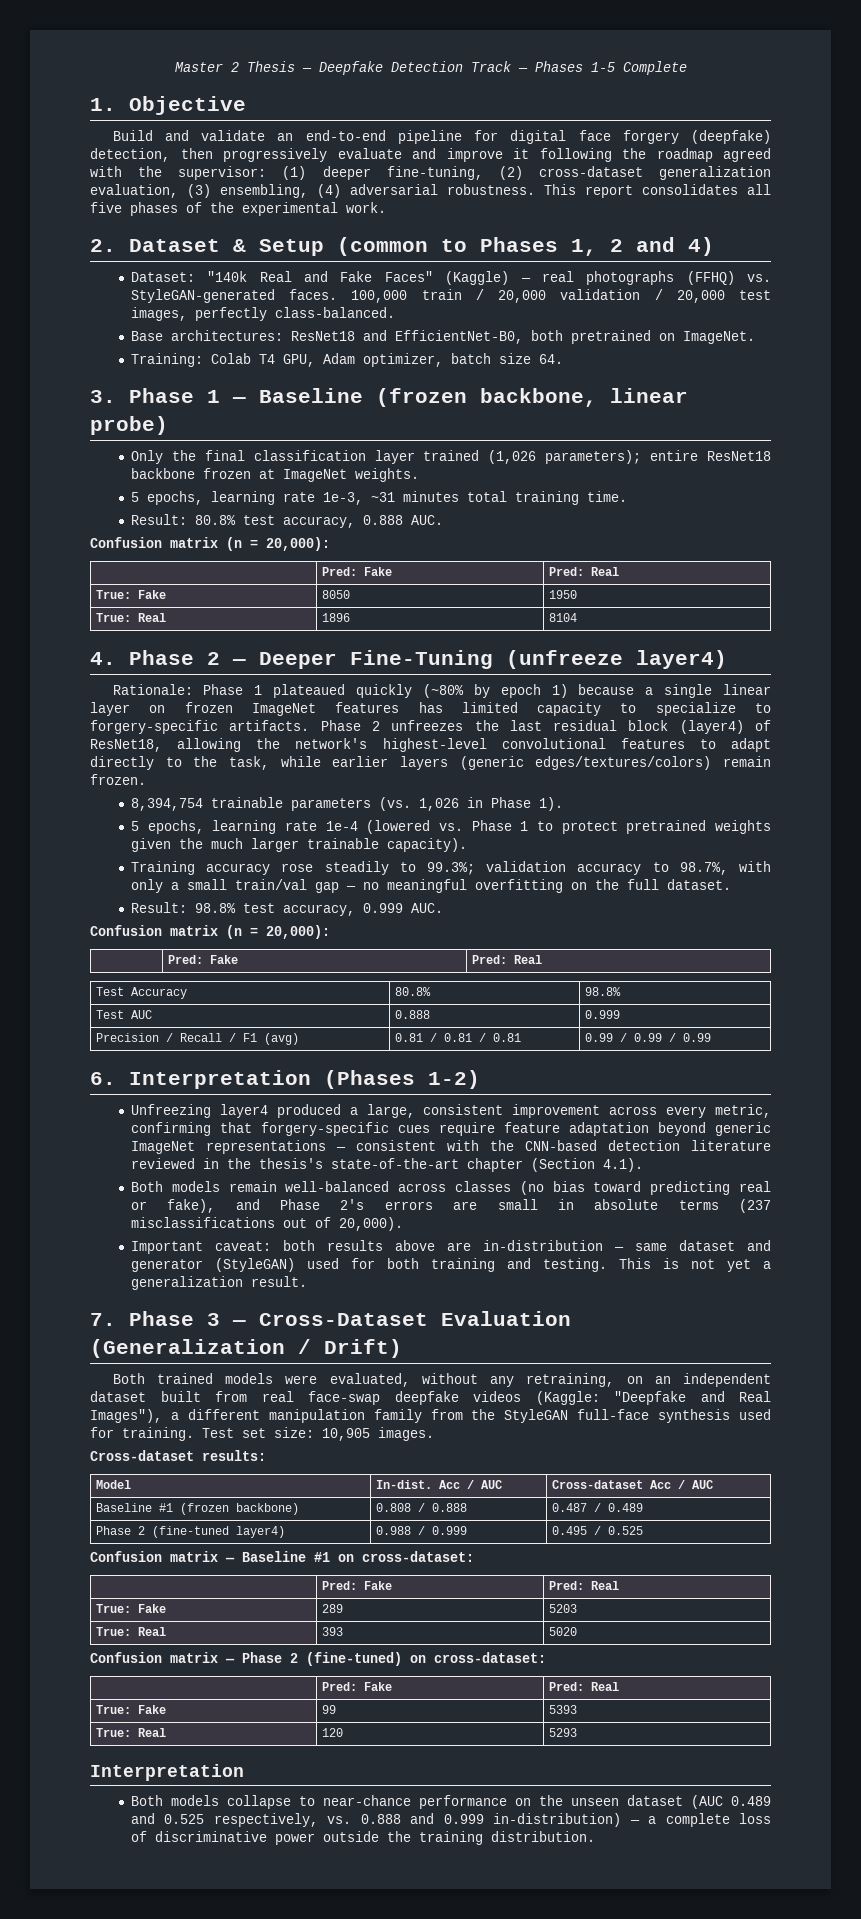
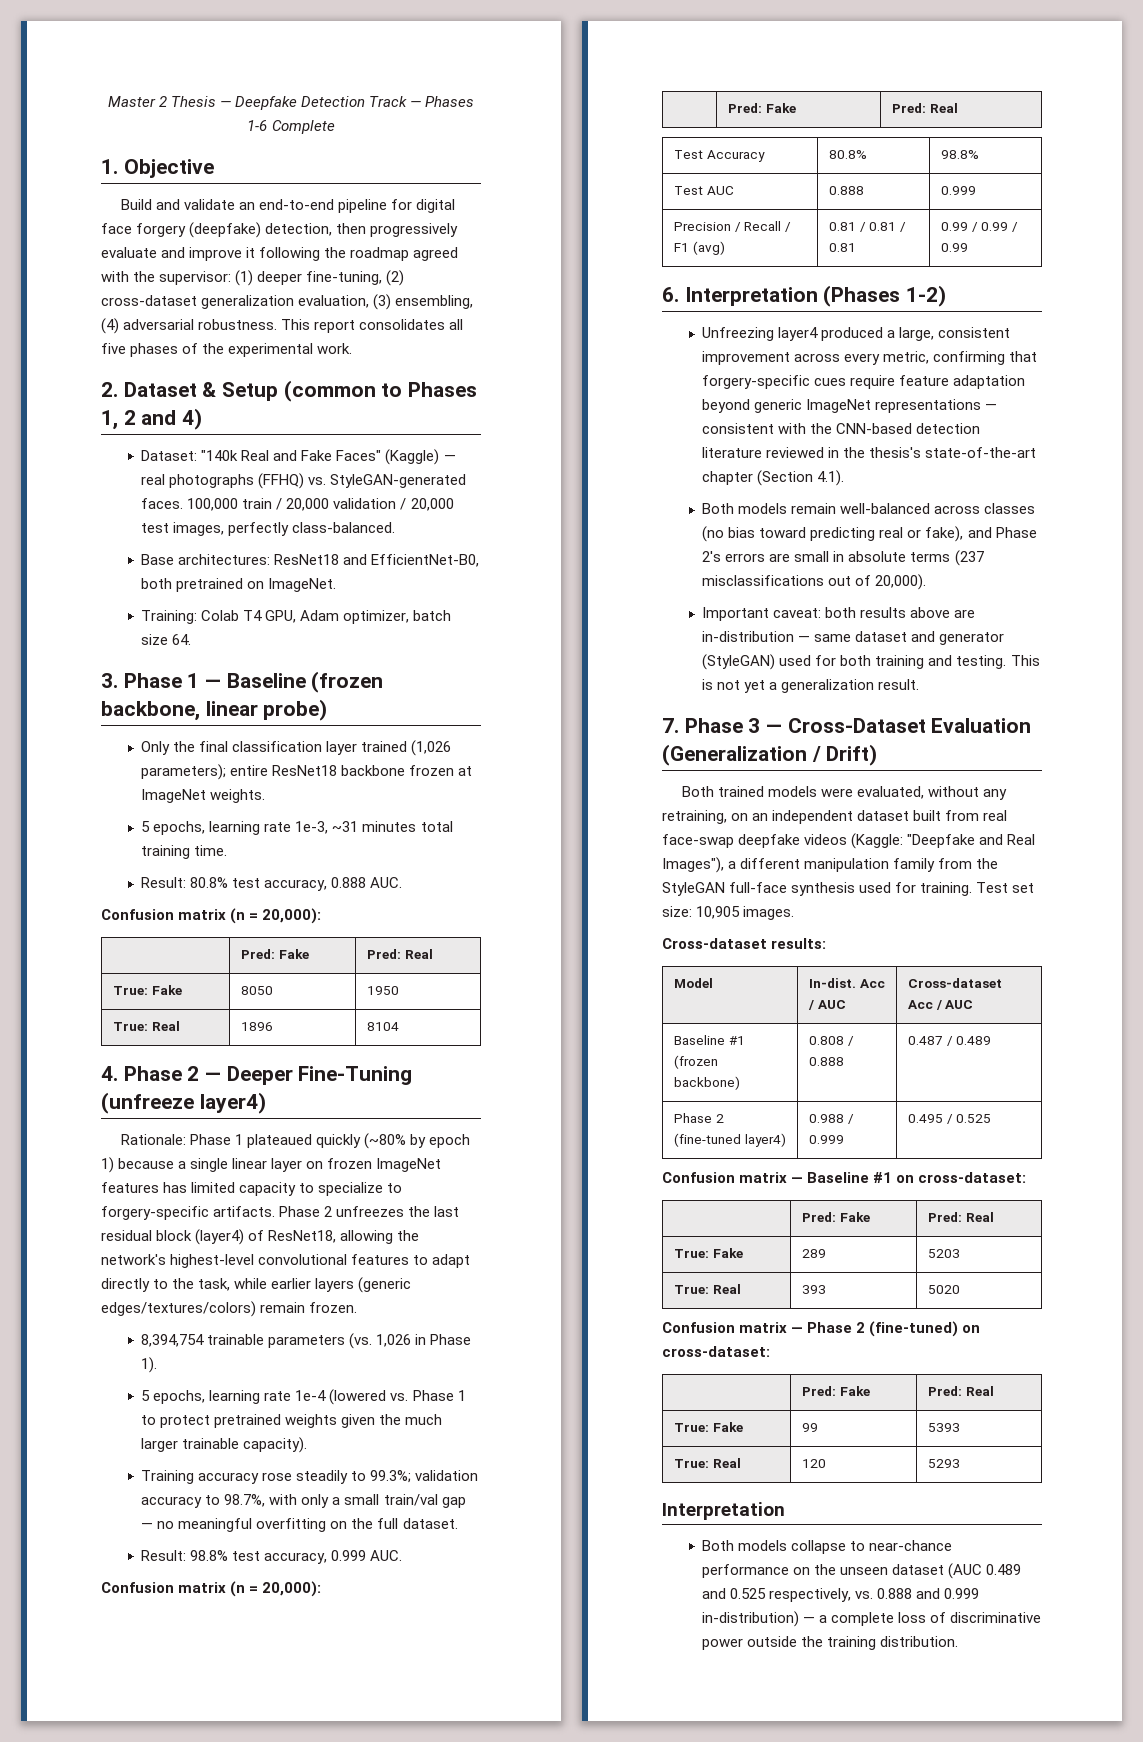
- Master 2 Thesis — Deepfake Detection Track — Phases 1-5 Complete
+ Master 2 Thesis — Deepfake Detection Track — Phases 1-6 Complete

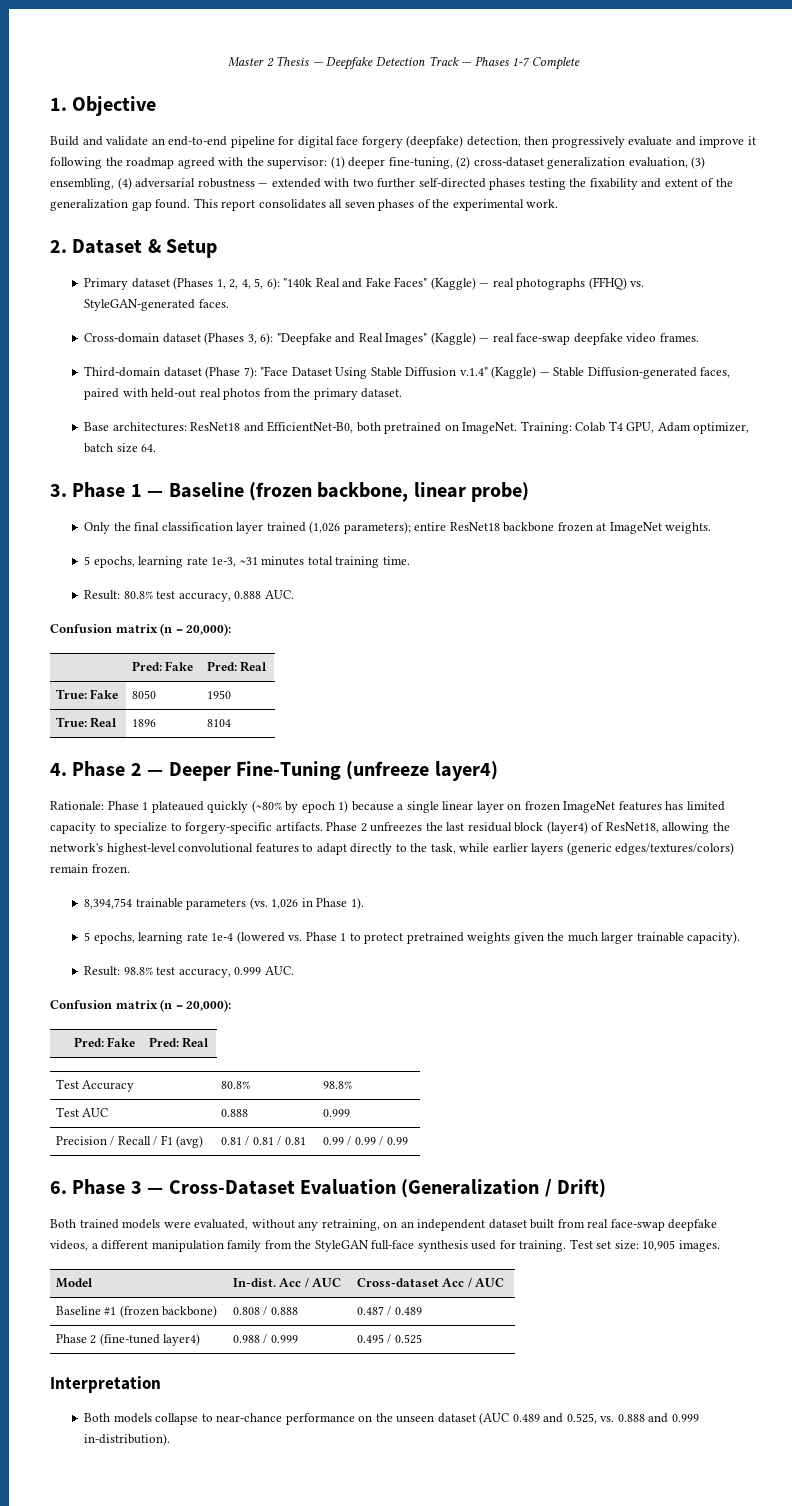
- Master 2 Thesis — Deepfake Detection Track — Phases 1-6 Complete
+ Master 2 Thesis — Deepfake Detection Track — Phases 1-7 Complete
- Build and validate an end-to-end pipeline for digital face forgery (deepfake) detection, then progressively evaluate and improve it following the roadmap agreed with the supervisor: (1) deeper fine-tuning, (2) cross-dataset generalization evaluation, (3) ensembling, (4) adversarial robustness.
+ Build and validate an end-to-end pipeline for digital face forgery (deepfake) detection, then progressively evaluate and improve it following the roadmap agreed with the supervisor: (1) deeper fine-tuning, (2) cross-dataset generalization evaluation, (3) ensembling, (4) adversarial robustness — extended with two further self-directed phases testing the fixability and extent of the generalization gap found.
- This report consolidates all five phases of the experimental work.
+ This report consolidates all seven phases of the experimental work.
- 2. Dataset & Setup (common to Phases 1, 2 and 4)
- Dataset: "140k Real and Fake Faces" (Kaggle) — real photographs (FFHQ) vs. StyleGAN-generated faces. 100,000 train / 20,000 validation / 20,000 test images, perfectly class-balanced.
+ 2. Dataset & Setup
+ Primary dataset (Phases 1, 2, 4, 5, 6): "140k Real and Fake Faces" (Kaggle) — real photographs (FFHQ) vs. StyleGAN-generated faces.
+ Cross-domain dataset (Phases 3, 6): "Deepfake and Real Images" (Kaggle) — real face-swap deepfake video frames.
+ Third-domain dataset (Phase 7): "Face Dataset Using Stable Diffusion v.1.4" (Kaggle) — Stable Diffusion-generated faces, paired with held-out real photos from the primary dataset.
- Base architectures: ResNet18 and EfficientNet-B0, both pretrained on ImageNet.
- Training: Colab T4 GPU, Adam optimizer, batch size 64.
+ Base architectures: ResNet18 and EfficientNet-B0, both pretrained on ImageNet. Training: Colab T4 GPU, Adam optimizer, batch size 64.
- Training accuracy rose steadily to 99.3%; validation accuracy to 98.7%, with only a small train/val gap — no meaningful overfitting on the full dataset.
- 6. Interpretation (Phases 1-2)
- Unfreezing layer4 produced a large, consistent improvement across every metric, confirming that forgery-specific cues require feature adaptation beyond generic ImageNet representations — consistent with the CNN-based detection literature reviewed in the thesis's state-of-the-art chapter (Section 4.1).
- Both models remain well-balanced across classes (no bias toward predicting real or fake), and Phase 2's errors are small in absolute terms (237 misclassifications out of 20,000).
- Important caveat: both results above are in-distribution — same dataset and generator (StyleGAN) used for both training and testing. This is not yet a generalization result.
- 7. Phase 3 — Cross-Dataset Evaluation (Generalization / Drift)
+ 6. Phase 3 — Cross-Dataset Evaluation (Generalization / Drift)
- Both trained models were evaluated, without any retraining, on an independent dataset built from real face-swap deepfake videos (Kaggle: "Deepfake and Real Images"), a different manipulation family from the StyleGAN full-face synthesis used for training.
+ Both trained models were evaluated, without any retraining, on an independent dataset built from real face-swap deepfake videos, a different manipulation family from the StyleGAN full-face synthesis used for training.
- Cross-dataset results:
- Confusion matrix — Baseline #1 on cross-dataset:
- | Pred: Fake | Pred: Real
- True: Fake | 289 | 5203
- True: Real | 393 | 5020
- Confusion matrix — Phase 2 (fine-tuned) on cross-dataset:
- | Pred: Fake | Pred: Real
- True: Fake | 99 | 5393
- True: Real | 120 | 5293
- Both models collapse to near-chance performance on the unseen dataset (AUC 0.489 and 0.525 respectively, vs. 0.888 and 0.999 in-distribution) — a complete loss of discriminative power outside the training distribution.
+ Both models collapse to near-chance performance on the unseen dataset (AUC 0.489 and 0.525, vs. 0.888 and 0.999 in-distribution).

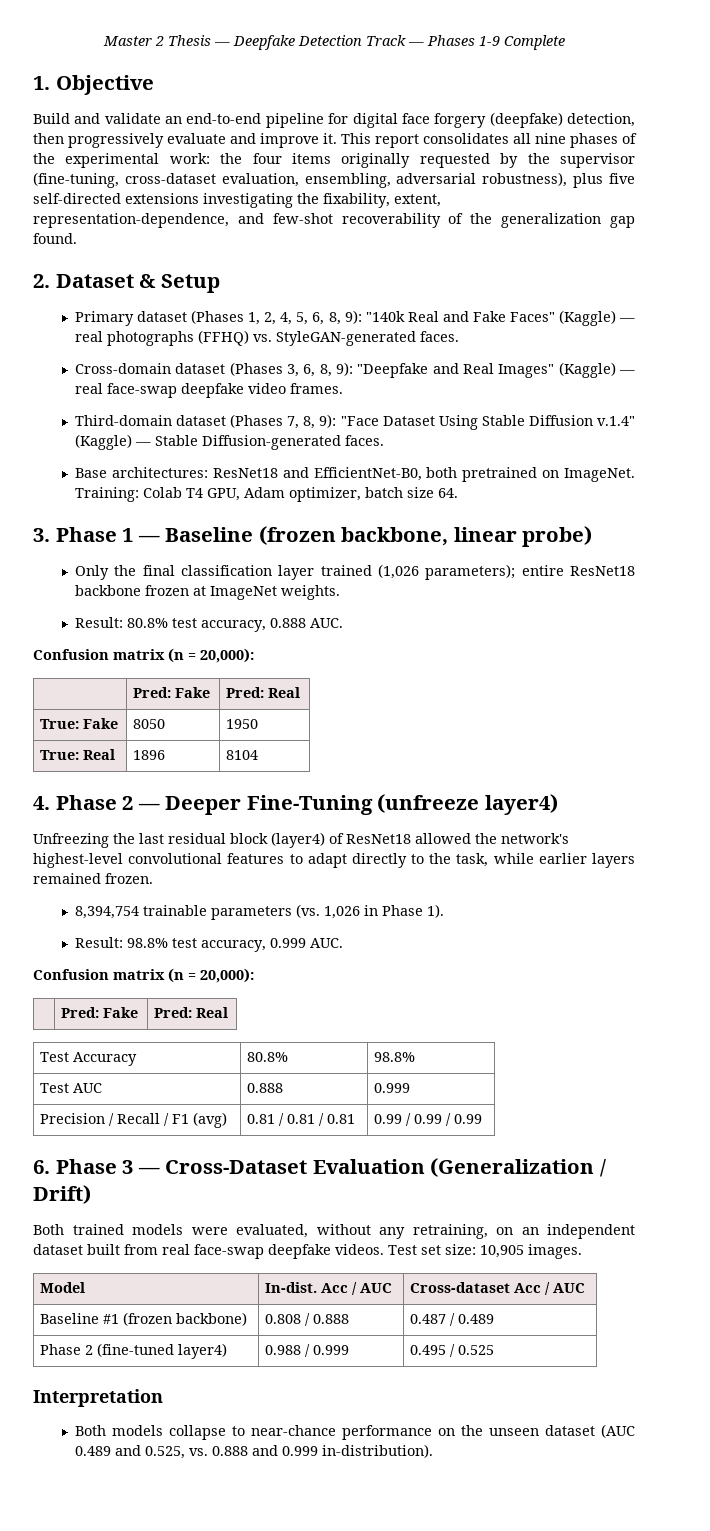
- Master 2 Thesis — Deepfake Detection Track — Phases 1-7 Complete
+ Master 2 Thesis — Deepfake Detection Track — Phases 1-9 Complete
- Build and validate an end-to-end pipeline for digital face forgery (deepfake) detection, then progressively evaluate and improve it following the roadmap agreed with the supervisor: (1) deeper fine-tuning, (2) cross-dataset generalization evaluation, (3) ensembling, (4) adversarial robustness — extended with two further self-directed phases testing the fixability and extent of the generalization gap found. This report consolidates all seven phases of the experimental work.
+ Build and validate an end-to-end pipeline for digital face forgery (deepfake) detection, then progressively evaluate and improve it. This report consolidates all nine phases of the experimental work: the four items originally requested by the supervisor (fine-tuning, cross-dataset evaluation, ensembling, adversarial robustness), plus five self-directed extensions investigating the fixability, extent, representation-dependence, and few-shot recoverability of the generalization gap found.
- Primary dataset (Phases 1, 2, 4, 5, 6): "140k Real and Fake Faces" (Kaggle) — real photographs (FFHQ) vs. StyleGAN-generated faces.
+ Primary dataset (Phases 1, 2, 4, 5, 6, 8, 9): "140k Real and Fake Faces" (Kaggle) — real photographs (FFHQ) vs. StyleGAN-generated faces.
- Cross-domain dataset (Phases 3, 6): "Deepfake and Real Images" (Kaggle) — real face-swap deepfake video frames.
+ Cross-domain dataset (Phases 3, 6, 8, 9): "Deepfake and Real Images" (Kaggle) — real face-swap deepfake video frames.
- Third-domain dataset (Phase 7): "Face Dataset Using Stable Diffusion v.1.4" (Kaggle) — Stable Diffusion-generated faces, paired with held-out real photos from the primary dataset.
+ Third-domain dataset (Phases 7, 8, 9): "Face Dataset Using Stable Diffusion v.1.4" (Kaggle) — Stable Diffusion-generated faces.
- 5 epochs, learning rate 1e-3, ~31 minutes total training time.
- Rationale: Phase 1 plateaued quickly (~80% by epoch 1) because a single linear layer on frozen ImageNet features has limited capacity to specialize to forgery-specific artifacts. Phase 2 unfreezes the last residual block (layer4) of ResNet18, allowing the network's highest-level convolutional features to adapt directly to the task, while earlier layers (generic edges/textures/colors) remain frozen.
+ Unfreezing the last residual block (layer4) of ResNet18 allowed the network's highest-level convolutional features to adapt directly to the task, while earlier layers remained frozen.
- 5 epochs, learning rate 1e-4 (lowered vs. Phase 1 to protect pretrained weights given the much larger trainable capacity).
- Both trained models were evaluated, without any retraining, on an independent dataset built from real face-swap deepfake videos, a different manipulation family from the StyleGAN full-face synthesis used for training.
+ Both trained models were evaluated, without any retraining, on an independent dataset built from real face-swap deepfake videos.

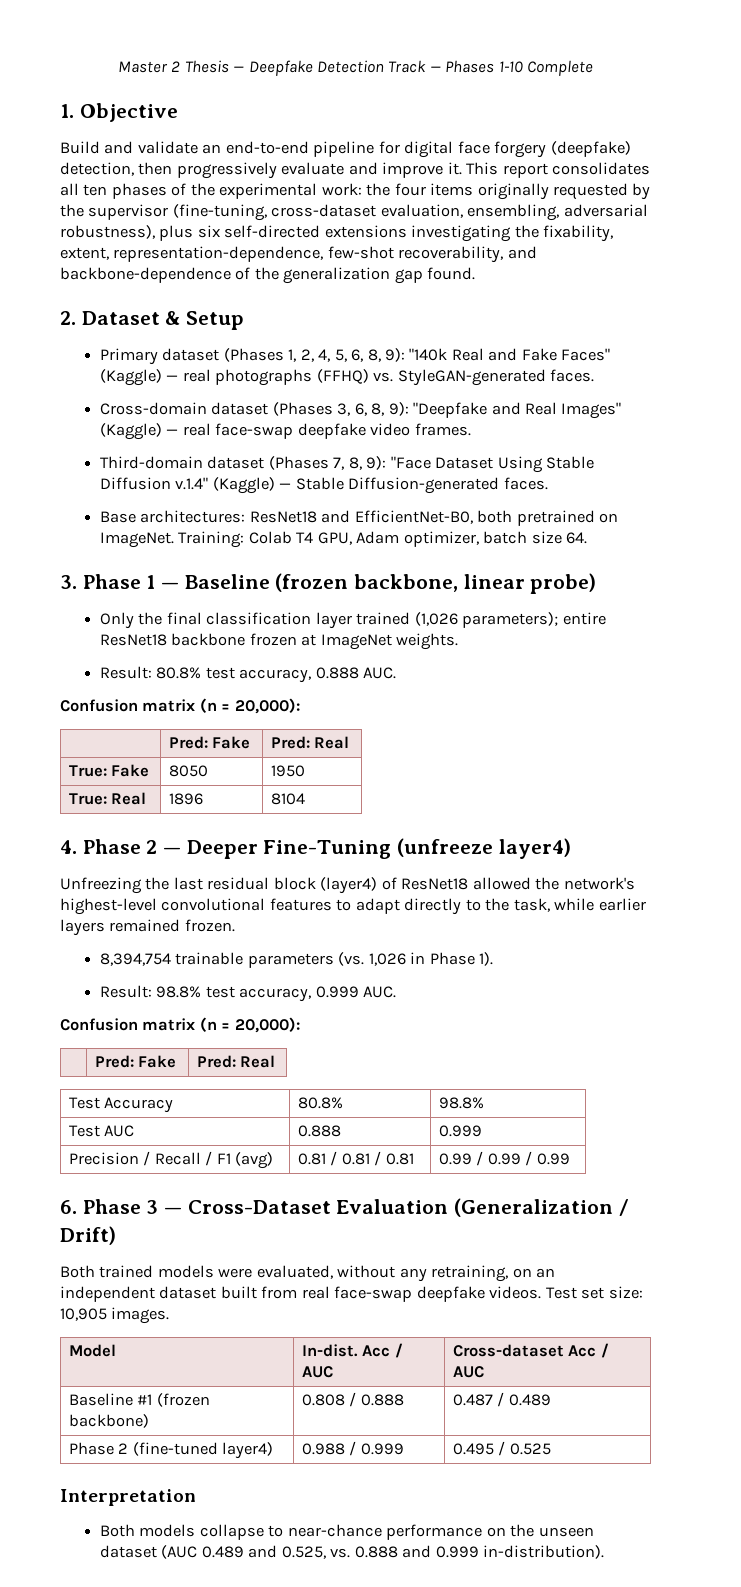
- Master 2 Thesis — Deepfake Detection Track — Phases 1-9 Complete
+ Master 2 Thesis — Deepfake Detection Track — Phases 1-10 Complete
- This report consolidates all nine phases of the experimental work: the four items originally requested by the supervisor (fine-tuning, cross-dataset evaluation, ensembling, adversarial robustness), plus five self-directed extensions investigating the fixability, extent, representation-dependence, and few-shot recoverability of the generalization gap found.
+ This report consolidates all ten phases of the experimental work: the four items originally requested by the supervisor (fine-tuning, cross-dataset evaluation, ensembling, adversarial robustness), plus six self-directed extensions investigating the fixability, extent, representation-dependence, few-shot recoverability, and backbone-dependence of the generalization gap found.

